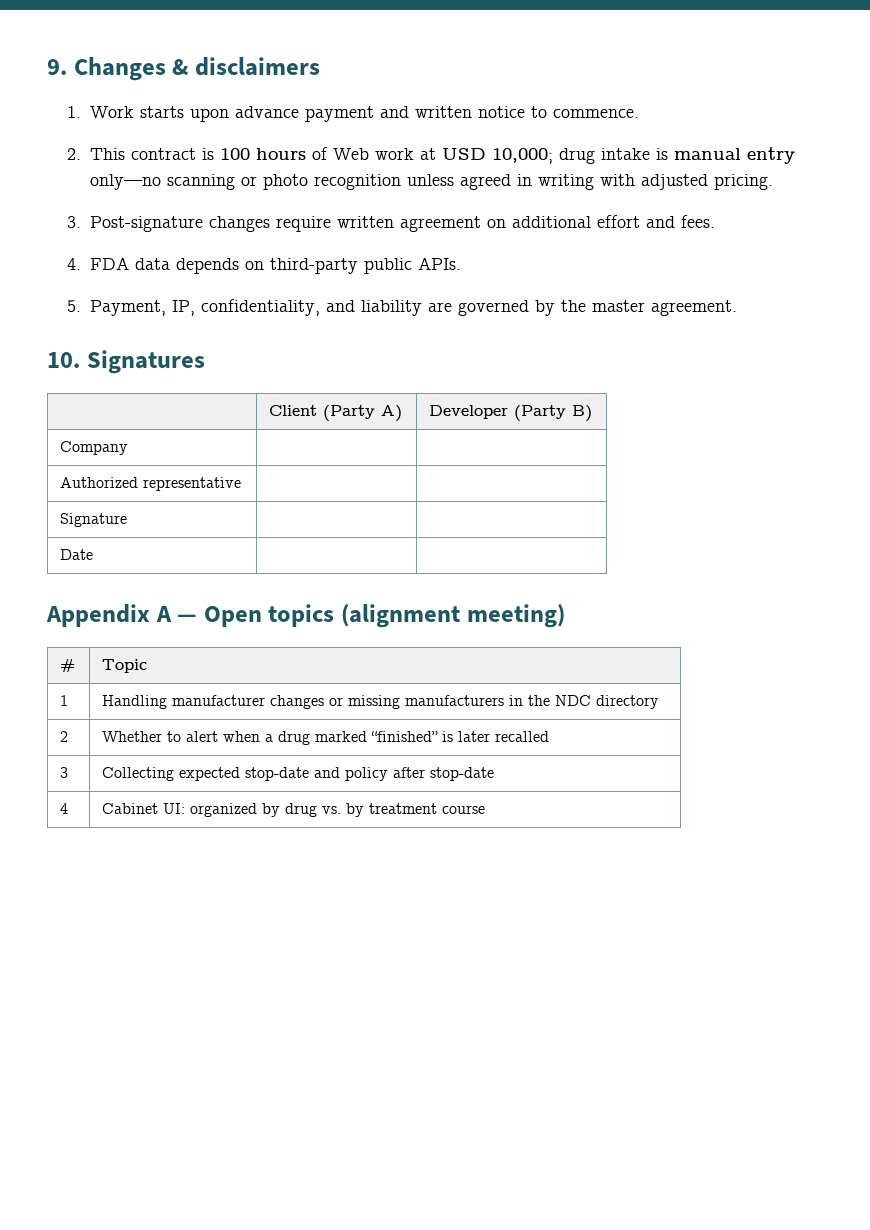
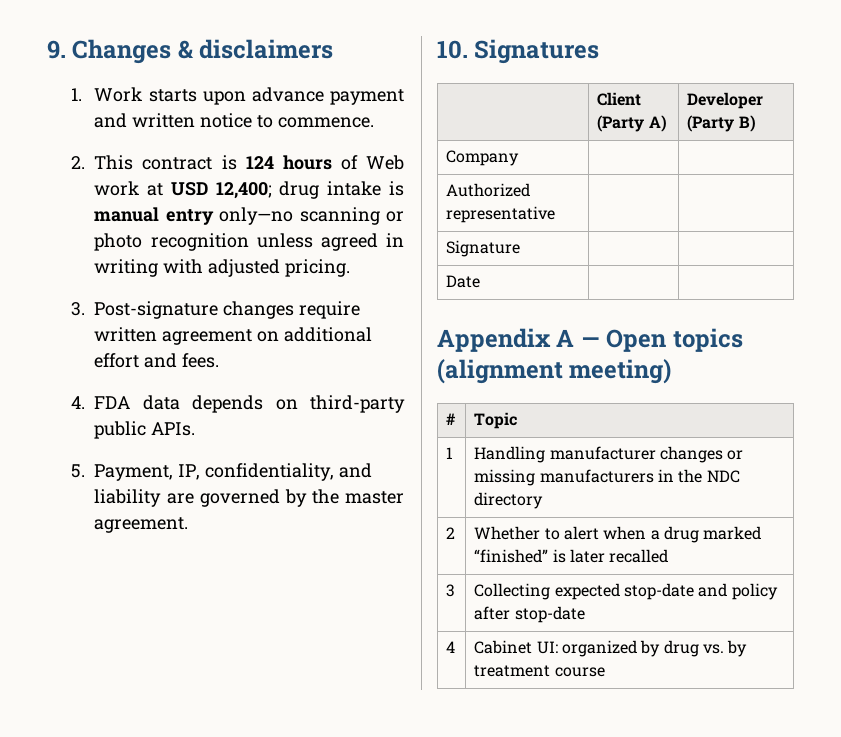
- 2. This contract is 100 hours of Web work at USD 10,000; drug intake is manual entry only—no scanning or photo recognition unless agreed in writing with adjusted pricing.
+ 2. This contract is 124 hours of Web work at USD 12,400; drug intake is manual entry only—no scanning or photo recognition unless agreed in writing with adjusted pricing.

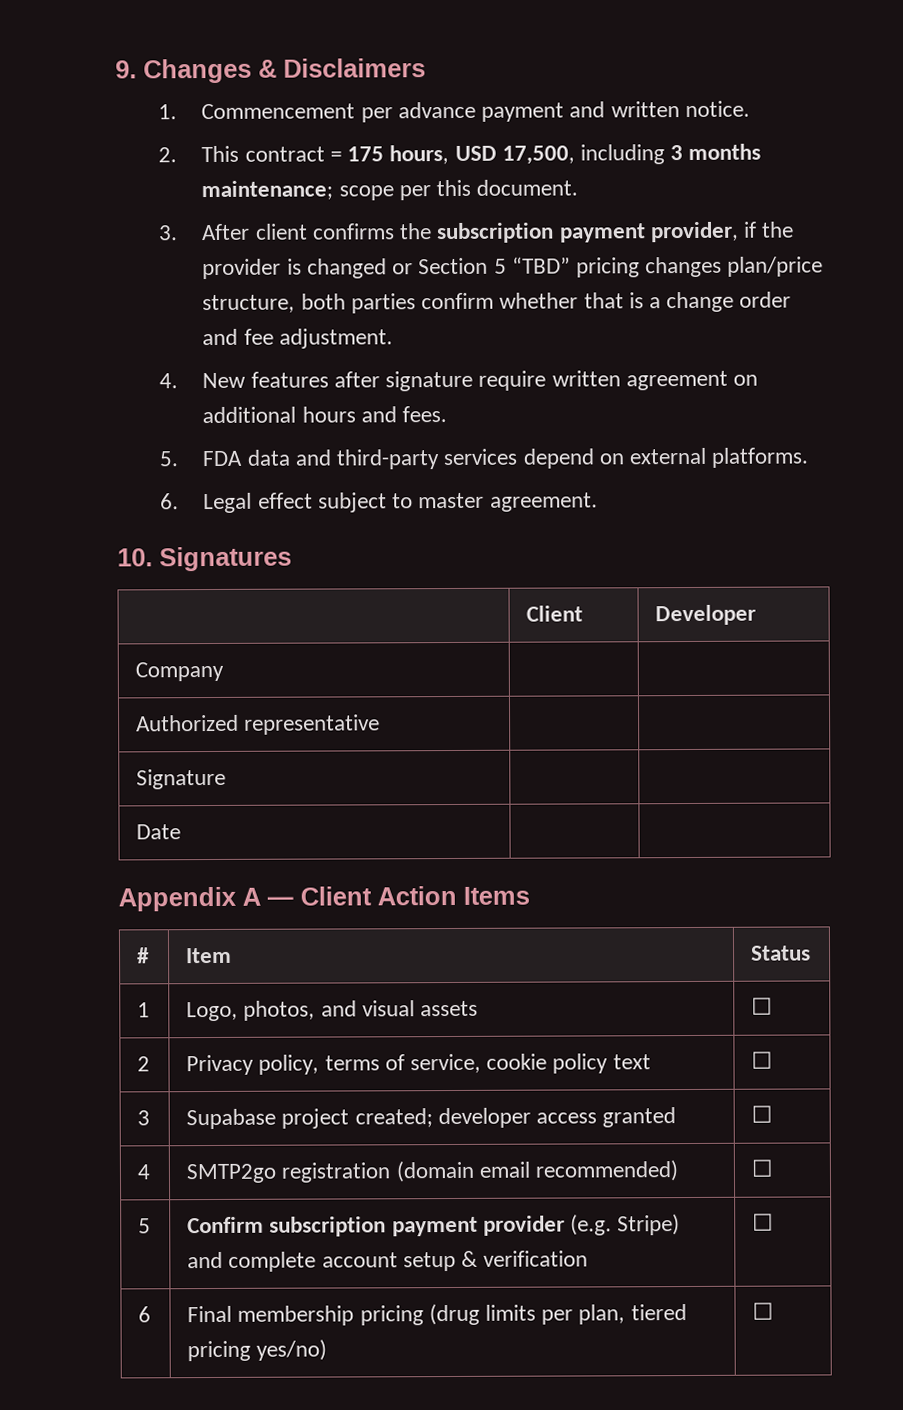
- 9. Changes & disclaimers
+ 9. Changes & Disclaimers
- 1. Work starts upon advance payment and written notice to commence.
+ 1. Commencement per advance payment and written notice.
- 2. This contract is 124 hours of Web work at USD 12,400; drug intake is manual entry only—no scanning or photo recognition unless agreed in writing with adjusted pricing.
- 3. Post-signature changes require written agreement on additional effort and fees.
+ 2. This contract = 175 hours, USD 17,500, including 3 months maintenance; scope per this document.
+ 3. After client confirms the subscription payment provider, if the provider is changed or Section 5 “TBD” pricing changes plan/price structure, both parties confirm whether that is a change order and fee adjustment.
+ 4. New features after signature require written agreement on additional hours and fees.
- 4. FDA data depends on third-party public APIs.
- 5. Payment, IP, confidentiality, and liability are governed by the master agreement.
+ 5. FDA data and third-party services depend on external platforms.
+ 6. Legal effect subject to master agreement.
- | Client (Party A) | Developer (Party B)
+ | Client | Developer
- Appendix A — Open topics (alignment meeting)
+ Appendix A — Client Action Items
- # | Topic
- 1 | Handling manufacturer changes or missing manufacturers in the NDC directory
- 2 | Whether to alert when a drug marked “finished” is later recalled
- 3 | Collecting expected stop-date and policy after stop-date
- 4 | Cabinet UI: organized by drug vs. by treatment course
+ # | Item | Status
+ 1 | Logo, photos, and visual assets | ☐
+ 2 | Privacy policy, terms of service, cookie policy text | ☐
+ 3 | Supabase project created; developer access granted | ☐
+ 4 | SMTP2go registration (domain email recommended) | ☐
+ 5 | Confirm subscription payment provider (e.g. Stripe) and complete account setup & verification | ☐
+ 6 | Final membership pricing (drug limits per plan, tiered pricing yes/no) | ☐

